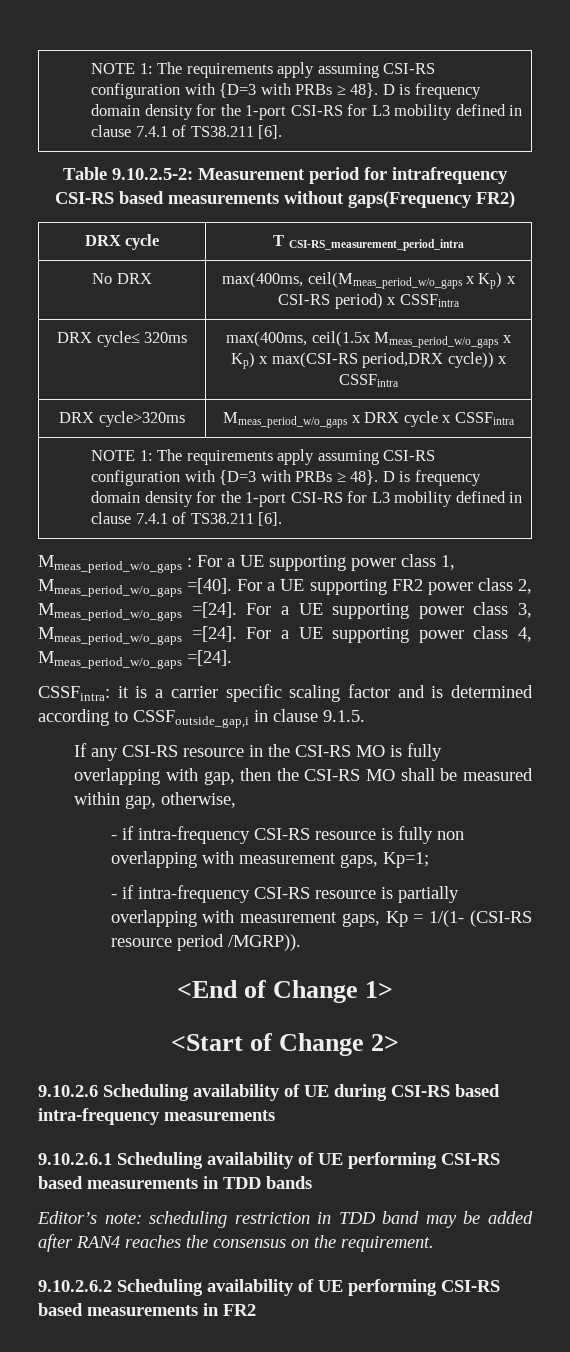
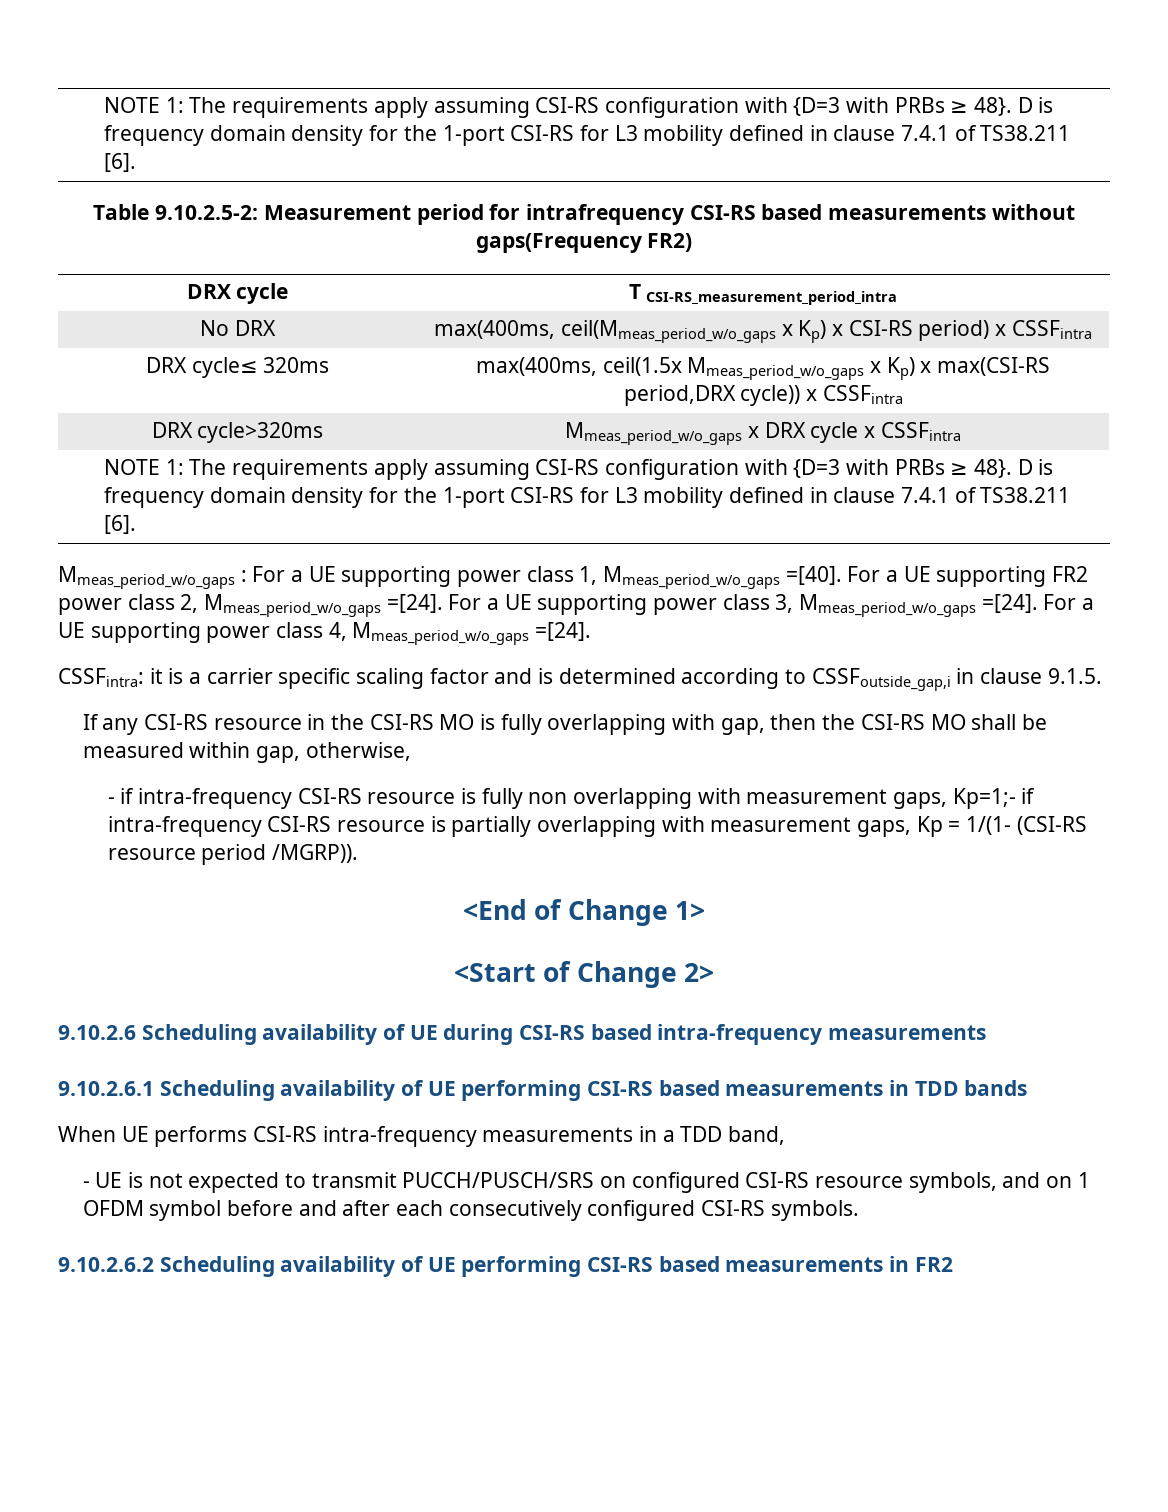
- - if intra-frequency CSI-RS resource is fully non overlapping with measurement gaps, Kp=1;
- - if intra-frequency CSI-RS resource is partially overlapping with measurement gaps, Kp = 1/(1- (CSI-RS resource period /MGRP)).
+ - if intra-frequency CSI-RS resource is fully non overlapping with measurement gaps, Kp=1;- if intra-frequency CSI-RS resource is partially overlapping with measurement gaps, Kp = 1/(1- (CSI-RS resource period /MGRP)).
- Editor’s note: scheduling restriction in TDD band may be added after RAN4 reaches the consensus on the requirement.
+ When UE performs CSI-RS intra-frequency measurements in a TDD band,
+ - UE is not expected to transmit PUCCH/PUSCH/SRS on configured CSI-RS resource symbols, and on 1 OFDM symbol before and after each consecutively configured CSI-RS symbols.

